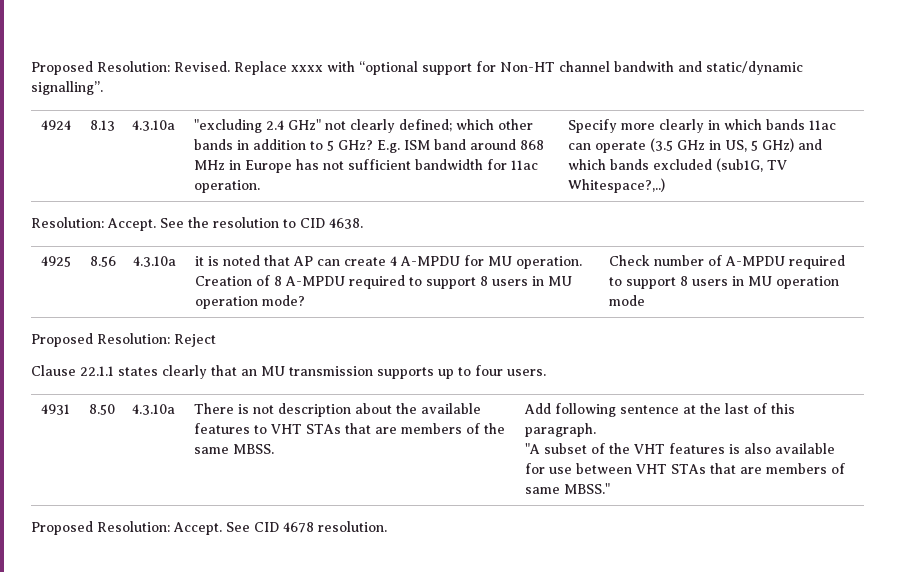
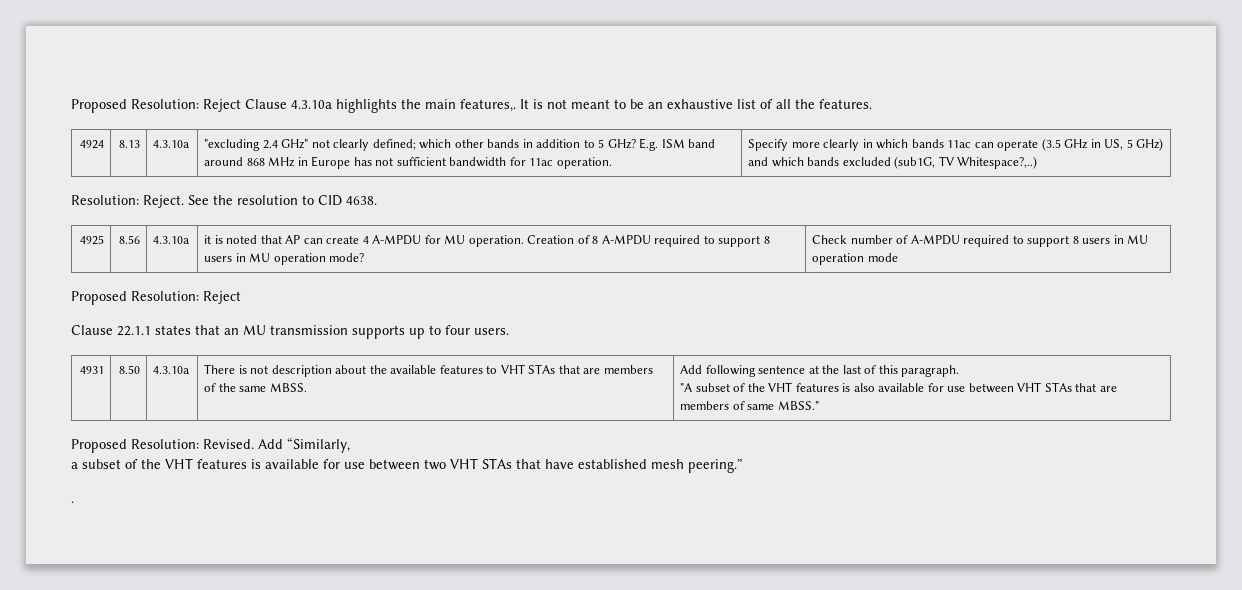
- Proposed Resolution: Revised. Replace xxxx with “optional support for Non-HT channel bandwith and static/dynamic signalling”.
+ Proposed Resolution: Reject Clause 4.3.10a highlights the main features,. It is not meant to be an exhaustive list of all the features.
  Specify more clearly in which bands 11ac can operate (3.5 GHz in US, 5 GHz) and which bands excluded (sub1G, TV Whitespace?,..)
- Resolution: Accept.
+ Resolution: Reject.
- Clause 22.1.1 states clearly that an MU transmission supports up to four users.
+ Clause 22.1.1 states that an MU transmission supports up to four users.
- Proposed Resolution: Accept. See CID 4678 resolution.
+ Proposed Resolution: Revised. Add “Similarly,
+ a subset of the VHT features is available for use between two VHT STAs that have established mesh peering.”
+ .

